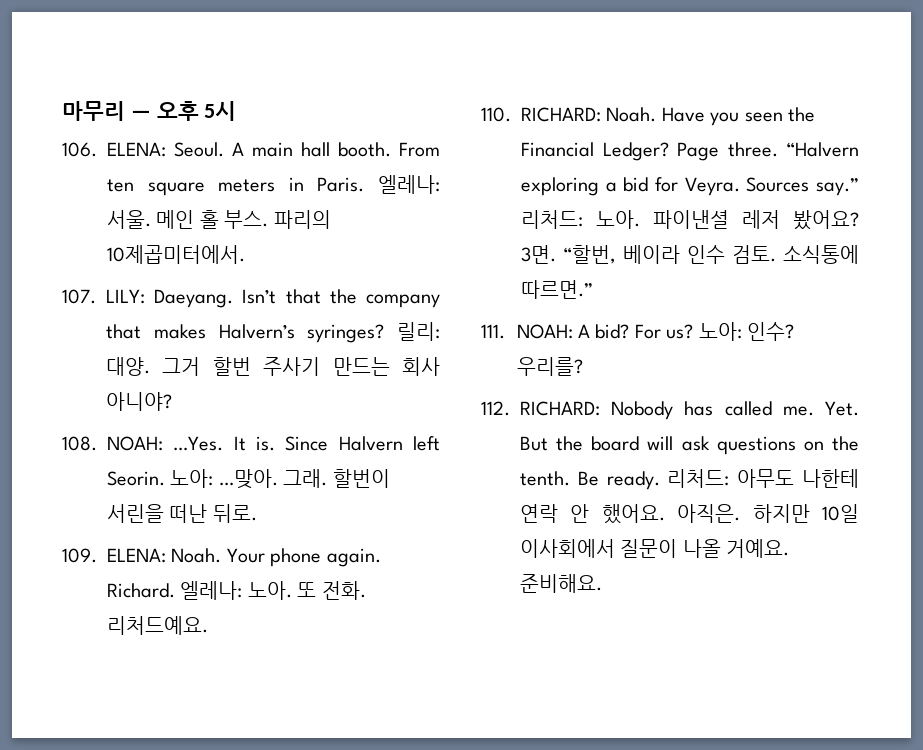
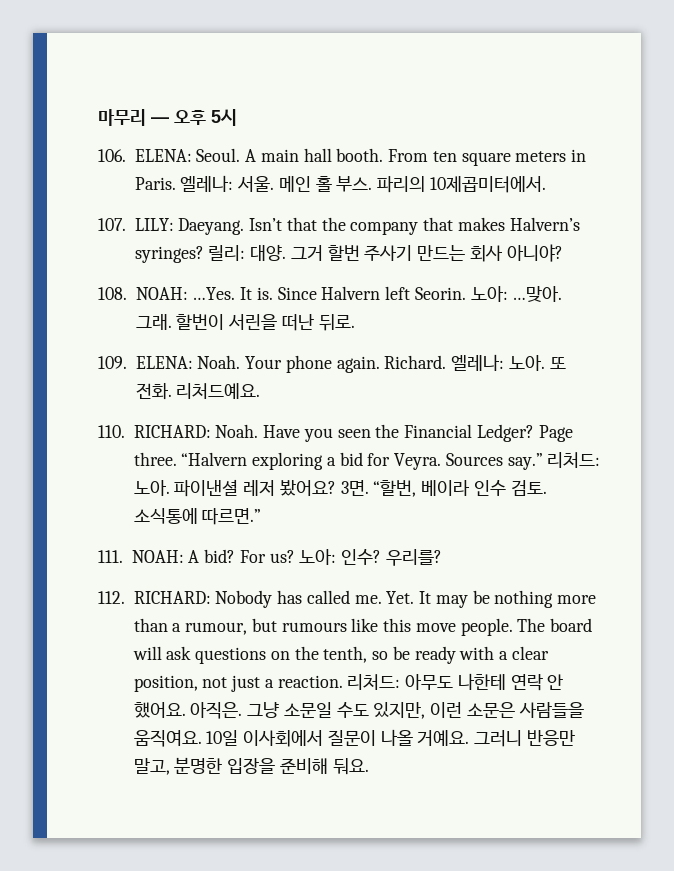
- Yet. But the board will ask questions on the tenth. Be ready.
+ Yet. It may be nothing more than a rumour, but rumours like this move people. The board will ask questions on the tenth, so be ready with a clear position, not just a reaction.
- 하지만 10일 이사회에서 질문이 나올 거예요.
+ 그냥 소문일 수도 있지만, 이런 소문은 사람들을 움직여요. 10일 이사회에서 질문이 나올 거예요.
- 준비해요.
+ 그러니 반응만 말고, 분명한 입장을 준비해 둬요.

